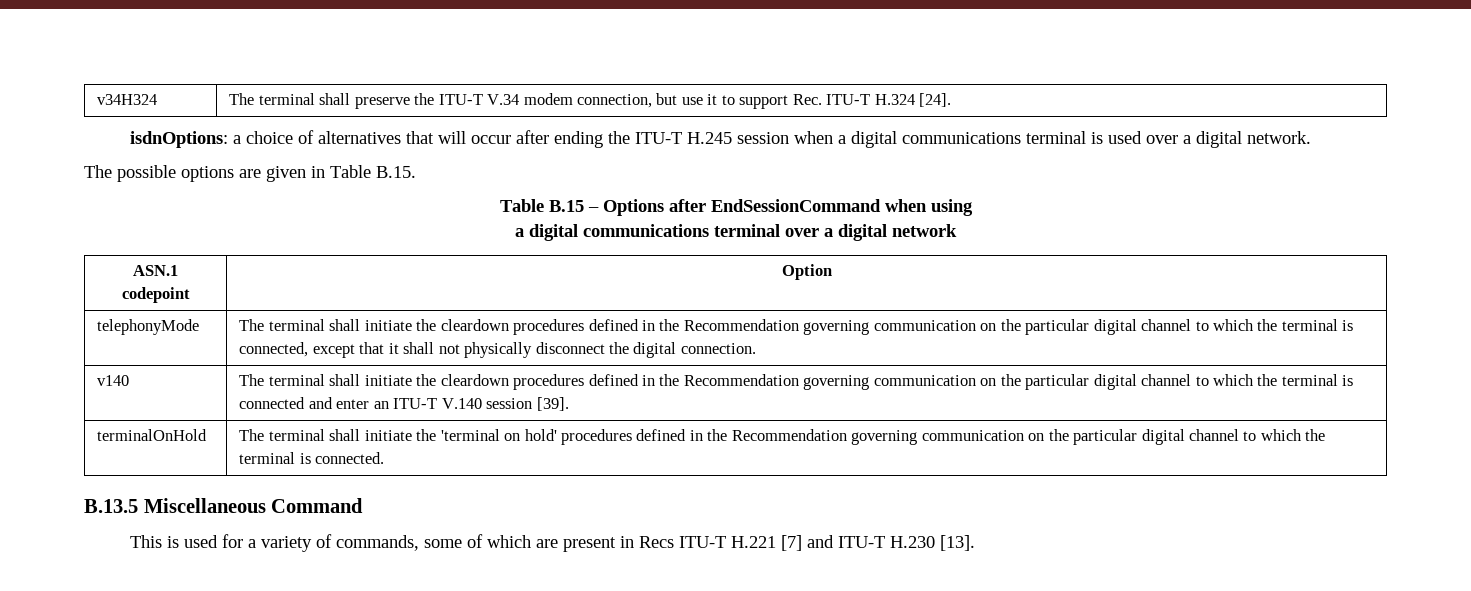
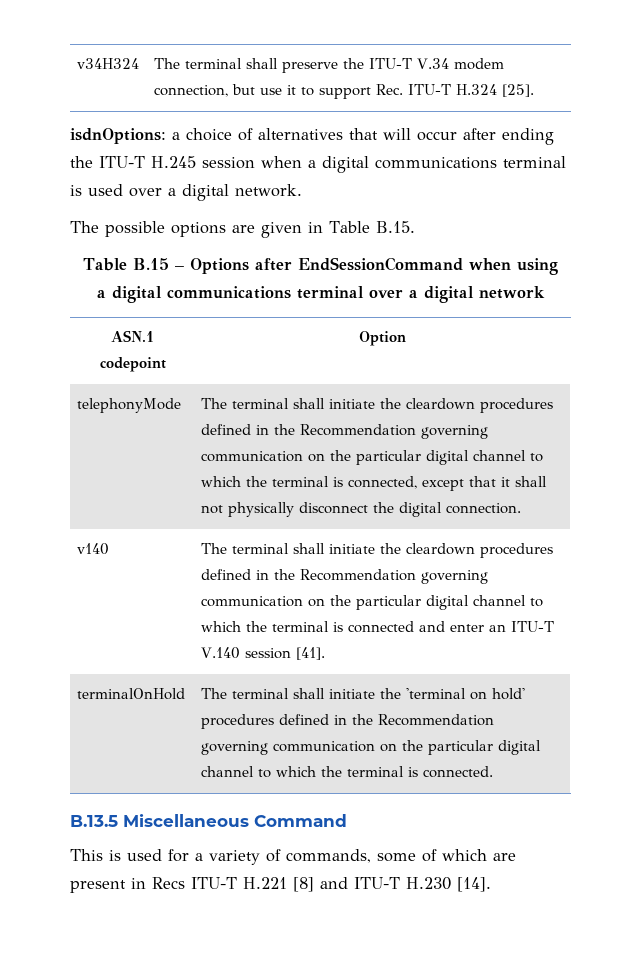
- v34H324 | The terminal shall preserve the ITU-T V.34 modem connection, but use it to support Rec. ITU-T H.324 [24].
+ v34H324 | The terminal shall preserve the ITU-T V.34 modem connection, but use it to support Rec. ITU-T H.324 [25].
- v140 | The terminal shall initiate the cleardown procedures defined in the Recommendation governing communication on the particular digital channel to which the terminal is connected and enter an ITU-T V.140 session [39].
+ v140 | The terminal shall initiate the cleardown procedures defined in the Recommendation governing communication on the particular digital channel to which the terminal is connected and enter an ITU-T V.140 session [41].
- This is used for a variety of commands, some of which are present in Recs ITU-T H.221 [7] and ITU-T H.230 [13].
+ This is used for a variety of commands, some of which are present in Recs ITU-T H.221 [8] and ITU-T H.230 [14].

